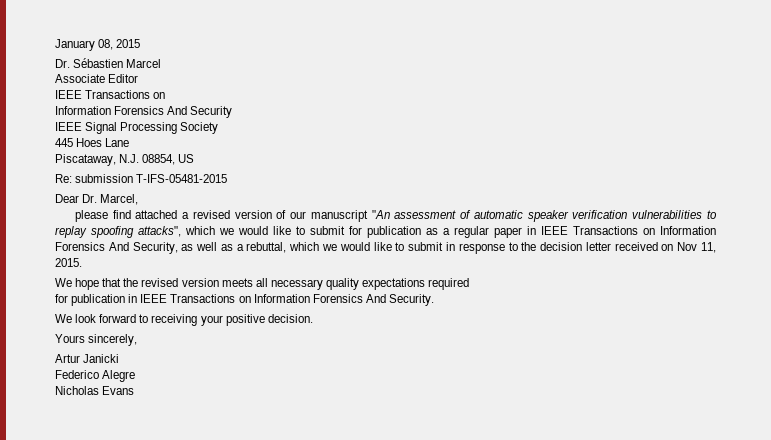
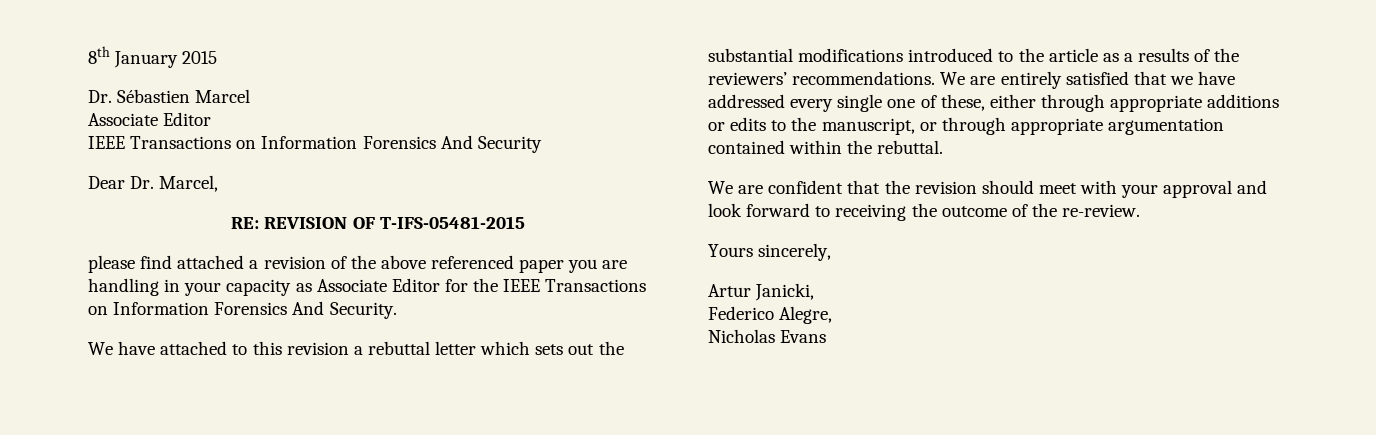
- January 08, 2015
+ 8th January 2015
  Dr. Sébastien Marcel
  Associate Editor
- IEEE Transactions on
- Information Forensics And Security
+ IEEE Transactions on Information Forensics And Security
- IEEE Signal Processing Society
- 445 Hoes Lane
- Piscataway, N.J. 08854, US
- Re: submission T-IFS-05481-2015
+ RE: REVISION OF T-IFS-05481-2015
- please find attached a revised version of our manuscript "An assessment of automatic speaker verification vulnerabilities to replay spoofing attacks", which we would like to submit for publication as a regular paper in IEEE Transactions on Information Forensics And Security, as well as a rebuttal, which we would like to submit in response to the decision letter received on Nov 11, 2015.
- We hope that the revised version meets all necessary quality expectations required
- for publication in IEEE Transactions on Information Forensics And Security.
+ please find attached a revision of the above referenced paper you are handling in your capacity as Associate Editor for the IEEE Transactions on Information Forensics And Security.
- We look forward to receiving your positive decision.
+ We have attached to this revision a rebuttal letter which sets out the substantial modifications introduced to the article as a results of the reviewers’ recommendations. We are entirely satisfied that we have addressed every single one of these, either through appropriate additions or edits to the manuscript, or through appropriate argumentation contained within the rebuttal.
+ We are confident that the revision should meet with your approval and look forward to receiving the outcome of the re-review.
- Artur Janicki
+ Artur Janicki,
- Federico Alegre
+ Federico Alegre,

